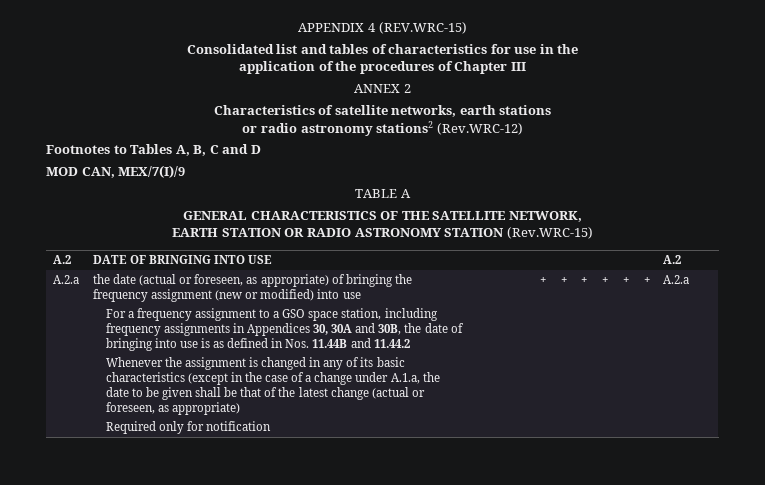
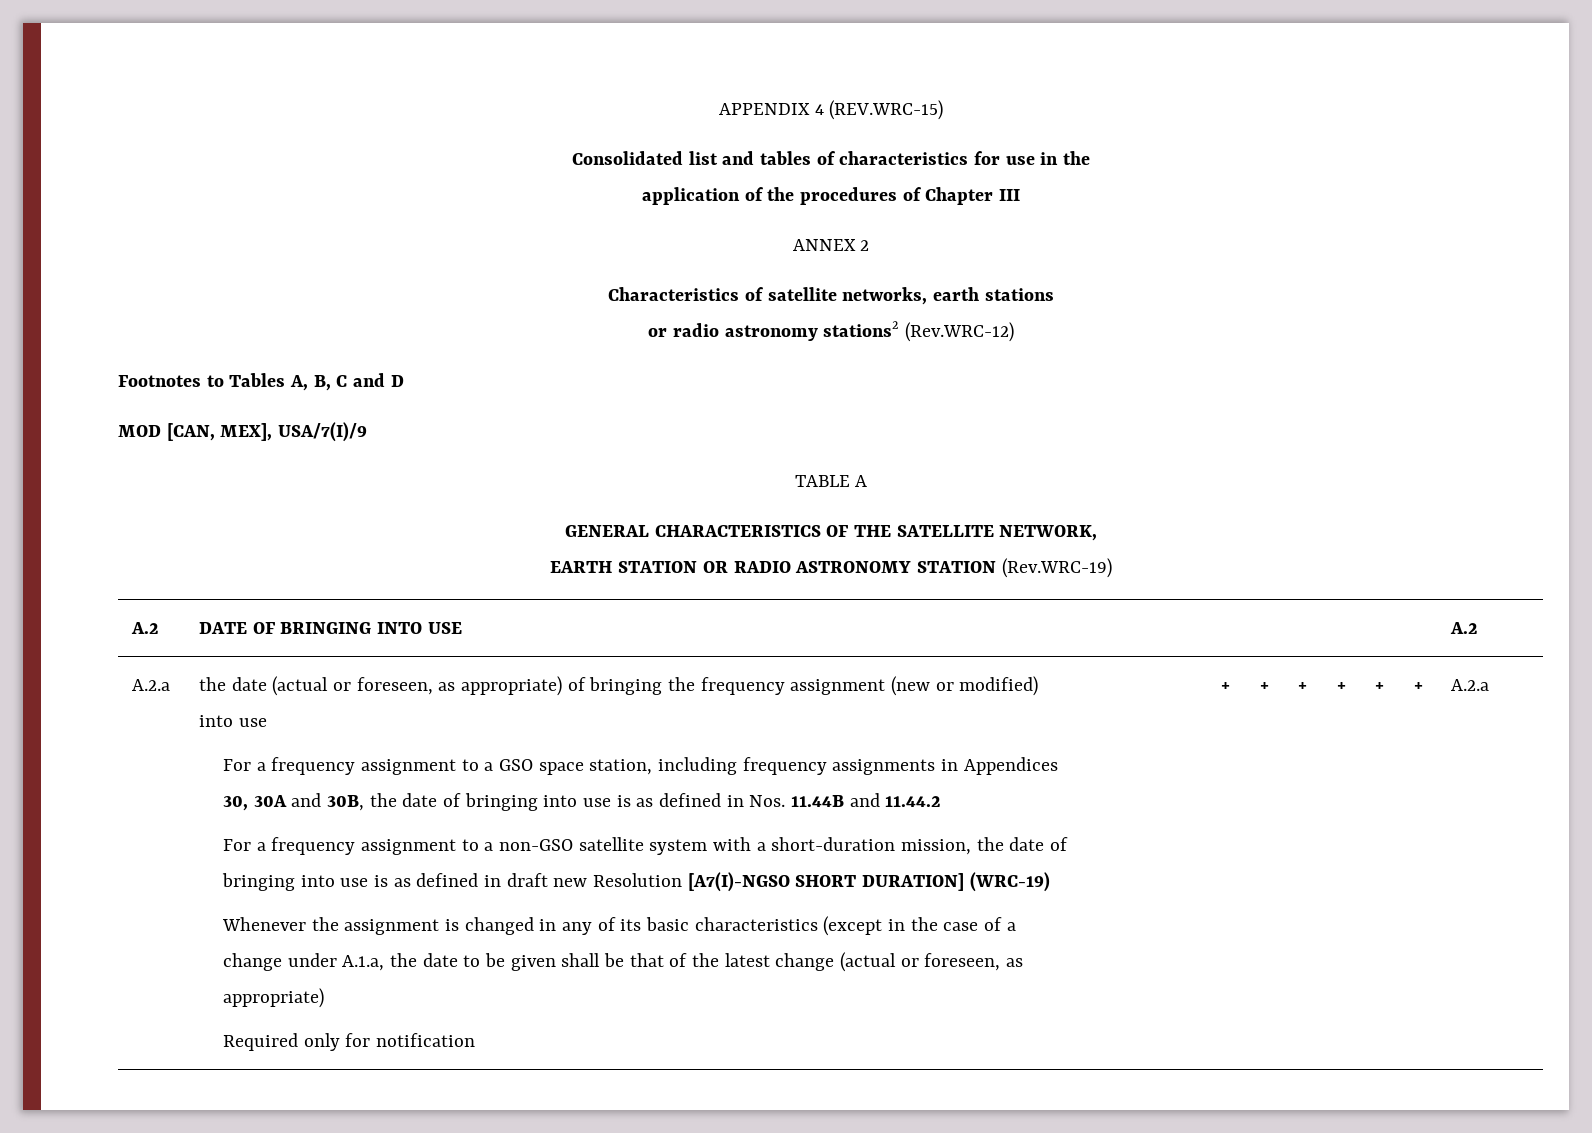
- MOD CAN, MEX/7(I)/9
+ MOD [CAN, MEX], USA/7(I)/9
- EARTH STATION OR RADIO ASTRONOMY STATION (Rev.WRC-15)
+ EARTH STATION OR RADIO ASTRONOMY STATION (Rev.WRC-19)
+ For a frequency assignment to a non-GSO satellite system with a short-duration mission, the date of bringing into use is as defined in draft new Resolution [A7(I)-NGSO SHORT DURATION] (WRC-19)

